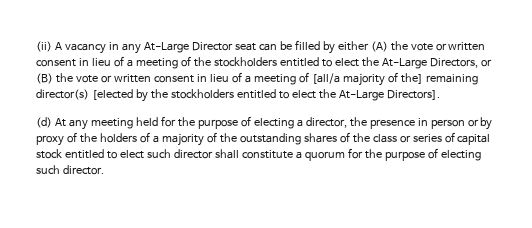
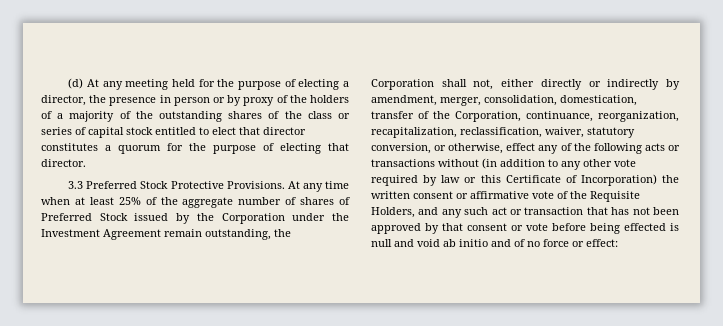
- (ii) A vacancy in any At-Large Director seat can be filled by either (A) the vote or written consent in lieu of a meeting of the stockholders entitled to elect the At-Large Directors, or (B) the vote or written consent in lieu of a meeting of [all/a majority of the] remaining director(s) [elected by the stockholders entitled to elect the At-Large Directors].
- (d) At any meeting held for the purpose of electing a director, the presence in person or by proxy of the holders of a majority of the outstanding shares of the class or series of capital stock entitled to elect such director shall constitute a quorum for the purpose of electing such director.
+ (d) At any meeting held for the purpose of electing a director, the presence in person or by proxy of the holders of a majority of the outstanding shares of the class or series of capital stock entitled to elect that director constitutes a quorum for the purpose of electing that director.
+ 3.3 Preferred Stock Protective Provisions. At any time when at least 25% of the aggregate number of shares of Preferred Stock issued by the Corporation under the Investment Agreement remain outstanding, the Corporation shall not, either directly or indirectly by amendment, merger, consolidation, domestication, transfer of the Corporation, continuance, reorganization, recapitalization, reclassification, waiver, statutory conversion, or otherwise, effect any of the following acts or transactions without (in addition to any other vote required by law or this Certificate of Incorporation) the written consent or affirmative vote of the Requisite Holders, and any such act or transaction that has not been approved by that consent or vote before being effected is null and void ab initio and of no force or effect:

